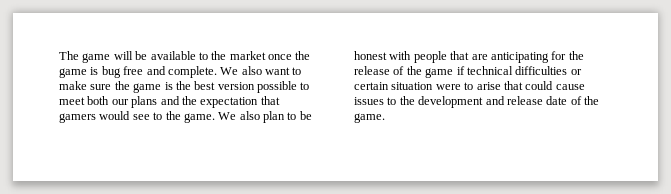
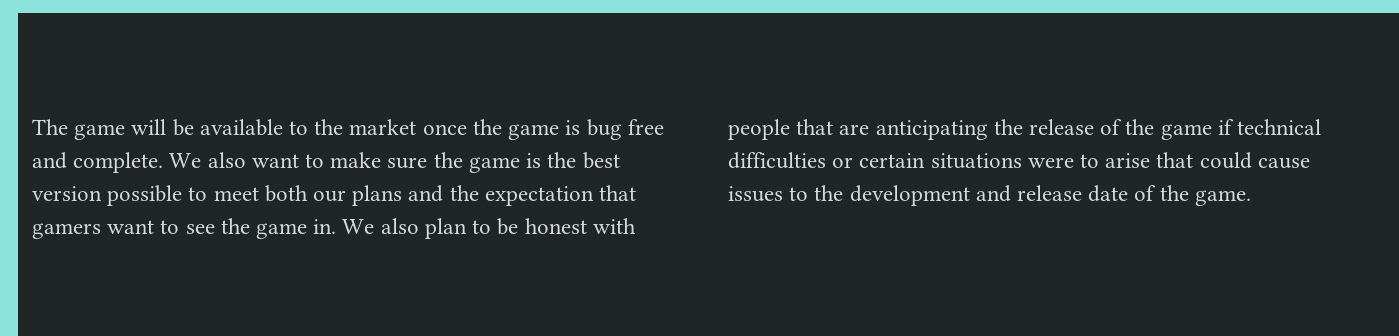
- We also want to make sure the game is the best version possible to meet both our plans and the expectation that gamers would see to the game.
+ We also want to make sure the game is the best version possible to meet both our plans and the expectation that gamers want to see the game in.
- We also plan to be honest with people that are anticipating for the release of the game if technical difficulties or certain situation were to arise that could cause issues to the development and release date of the game.
+ We also plan to be honest with people that are anticipating the release of the game if technical difficulties or certain situations were to arise that could cause issues to the development and release date of the game.

